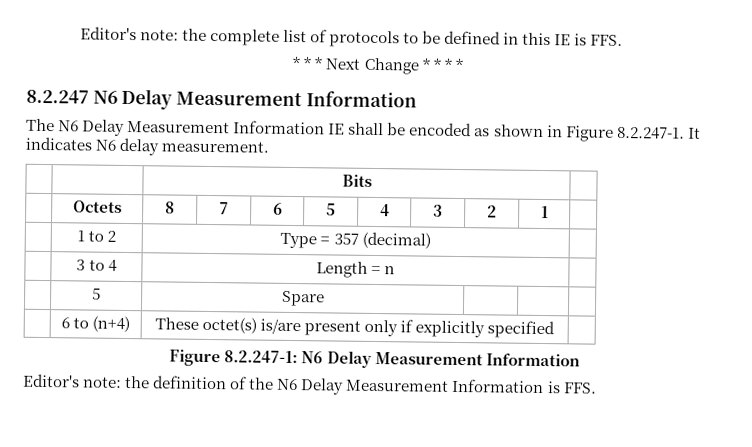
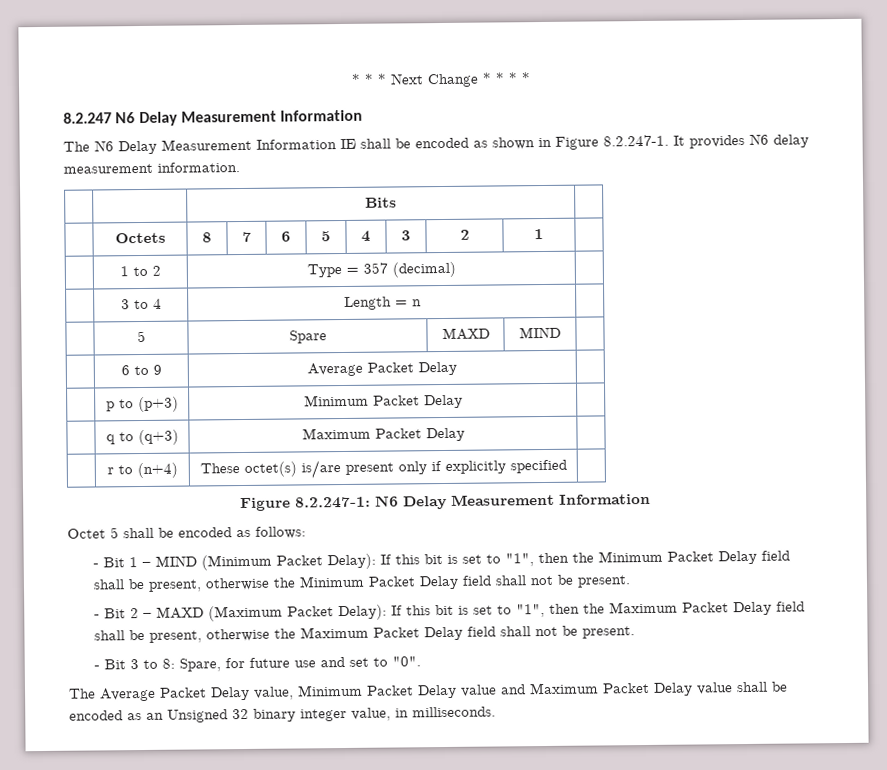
- Editor's note: the complete list of protocols to be defined in this IE is FFS.
- The N6 Delay Measurement Information IE shall be encoded as shown in Figure 8.2.247-1. It indicates N6 delay measurement.
+ The N6 Delay Measurement Information IE shall be encoded as shown in Figure 8.2.247-1. It provides N6 delay measurement information.
- | 5 | Spare | | |
+ | 5 | Spare | MAXD | MIND |
- | 6 to (n+4) | These octet(s) is/are present only if explicitly specified |
+ | 6 to 9 | Average Packet Delay |
+ | p to (p+3) | Minimum Packet Delay |
+ | q to (q+3) | Maximum Packet Delay |
+ | r to (n+4) | These octet(s) is/are present only if explicitly specified |
- Editor's note: the definition of the N6 Delay Measurement Information is FFS.
+ Octet 5 shall be encoded as follows:
+ - Bit 1 – MIND (Minimum Packet Delay): If this bit is set to "1", then the Minimum Packet Delay field shall be present, otherwise the Minimum Packet Delay field shall not be present.
+ - Bit 2 – MAXD (Maximum Packet Delay): If this bit is set to "1", then the Maximum Packet Delay field shall be present, otherwise the Maximum Packet Delay field shall not be present.
+ - Bit 3 to 8: Spare, for future use and set to "0".
+ The Average Packet Delay value, Minimum Packet Delay value and Maximum Packet Delay value shall be encoded as an Unsigned 32 binary integer value, in milliseconds.

